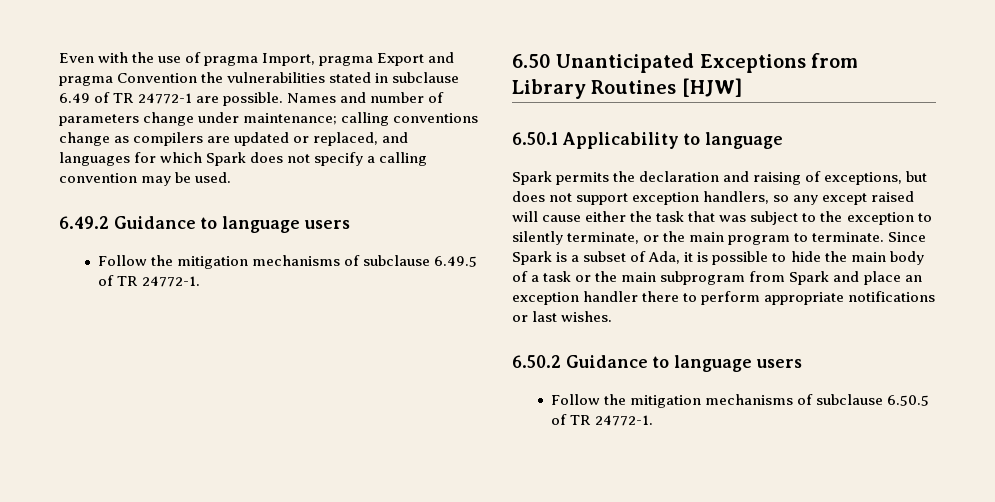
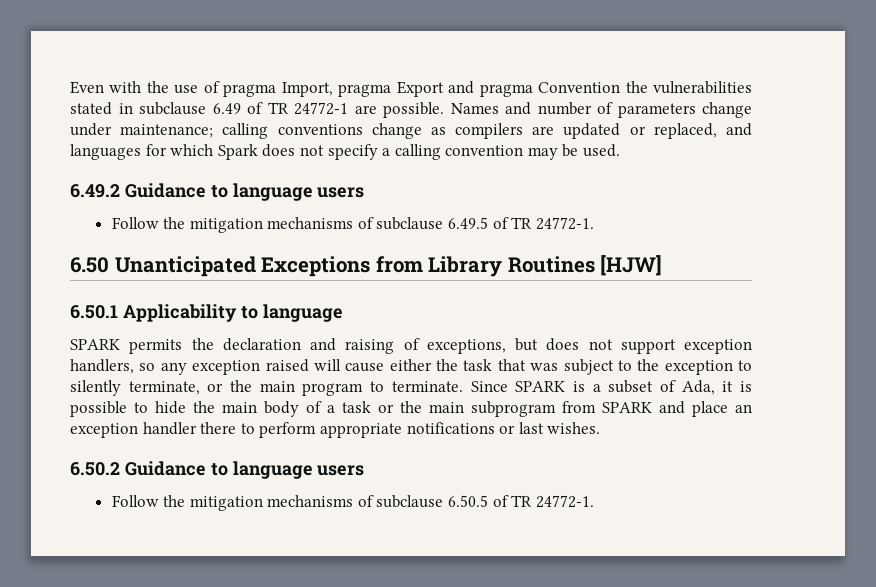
- Spark permits the declaration and raising of exceptions, but does not support exception handlers, so any except raised will cause either the task that was subject to the exception to silently terminate, or the main program to terminate.
+ SPARK permits the declaration and raising of exceptions, but does not support exception handlers, so any exception raised will cause either the task that was subject to the exception to silently terminate, or the main program to terminate.
- Since Spark is a subset of Ada, it is possible to hide the main body of a task or the main subprogram from Spark and place an exception handler there to perform appropriate notifications or last wishes.
+ Since SPARK is a subset of Ada, it is possible to hide the main body of a task or the main subprogram from SPARK and place an exception handler there to perform appropriate notifications or last wishes.

